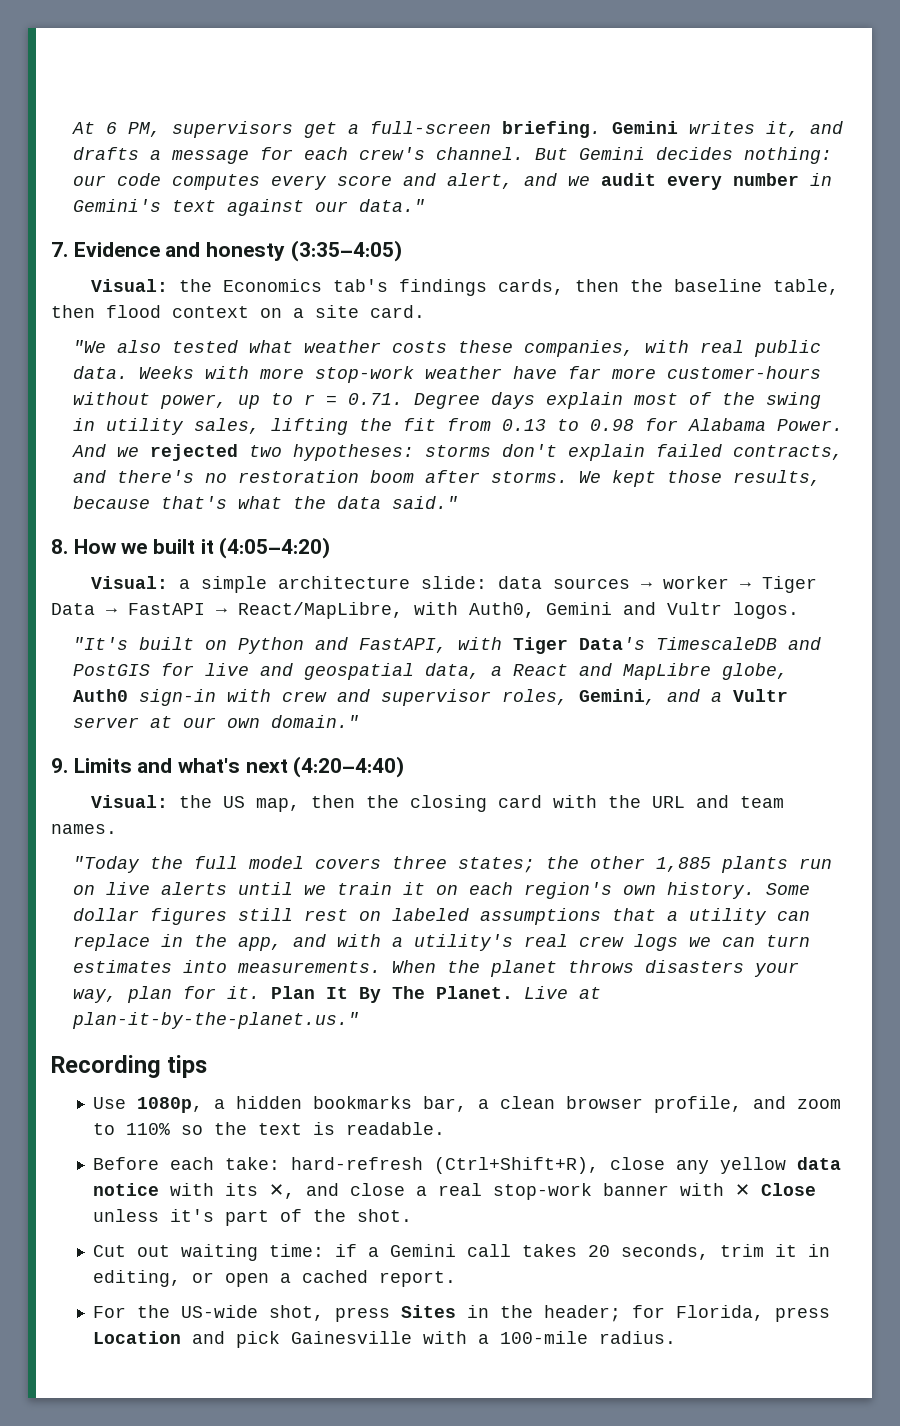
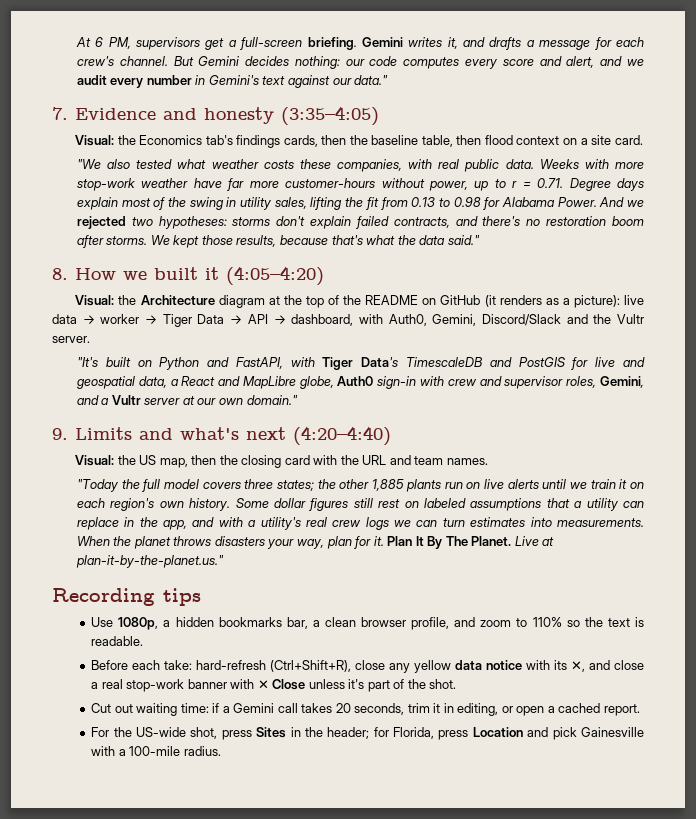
- Visual: a simple architecture slide: data sources → worker → Tiger Data → FastAPI → React/MapLibre, with Auth0, Gemini and Vultr logos.
+ Visual: the Architecture diagram at the top of the README on GitHub (it renders as a picture): live data → worker → Tiger Data → API → dashboard, with Auth0, Gemini, Discord/Slack and the Vultr server.

